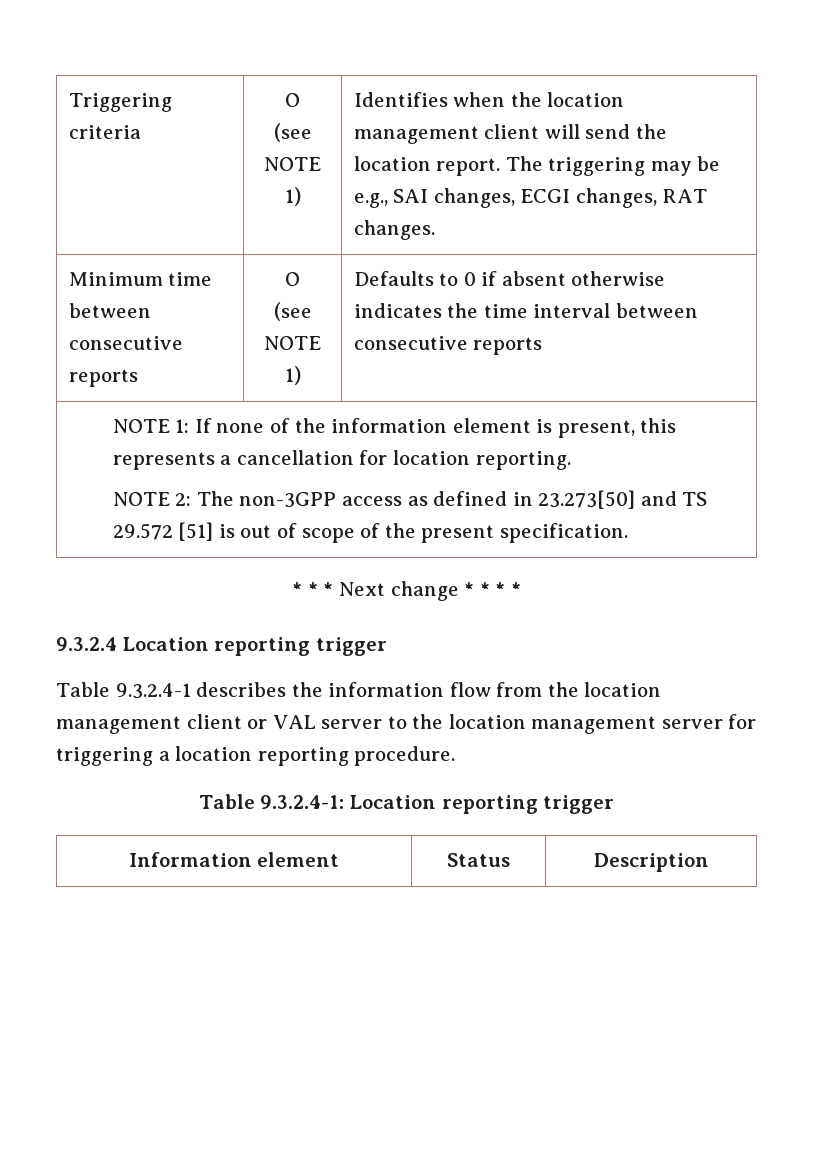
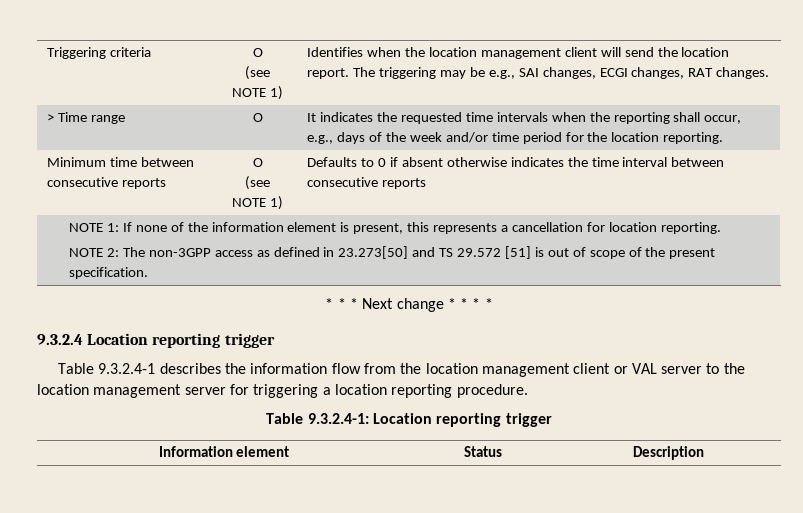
+ > Time range | O | It indicates the requested time intervals when the reporting shall occur, e.g., days of the week and/or time period for the location reporting.

